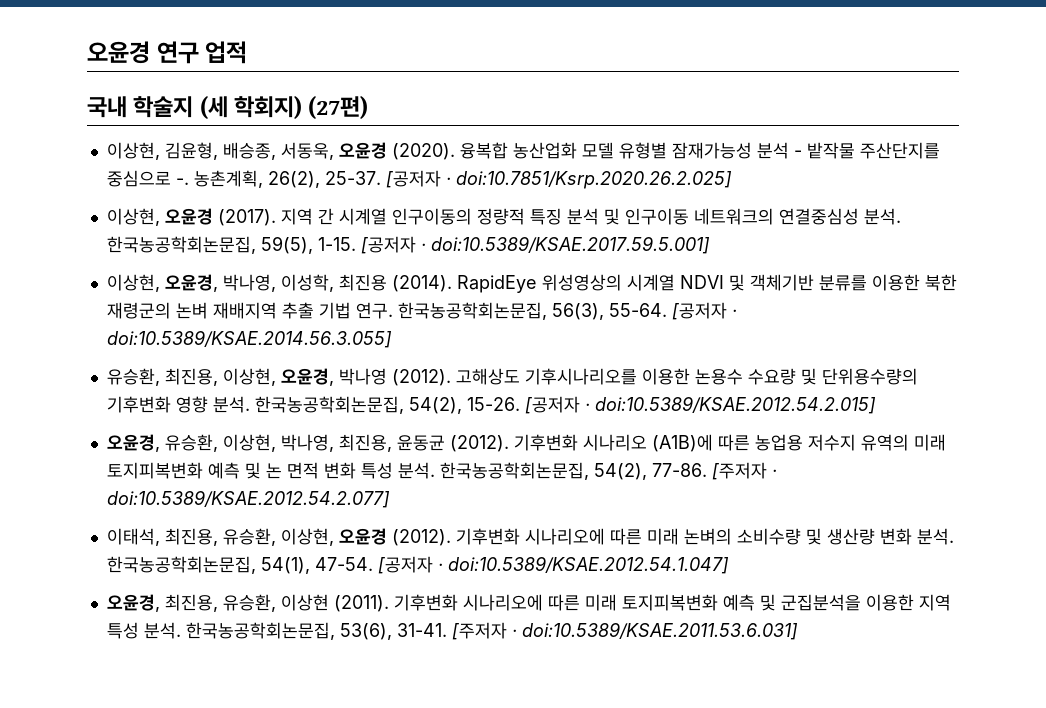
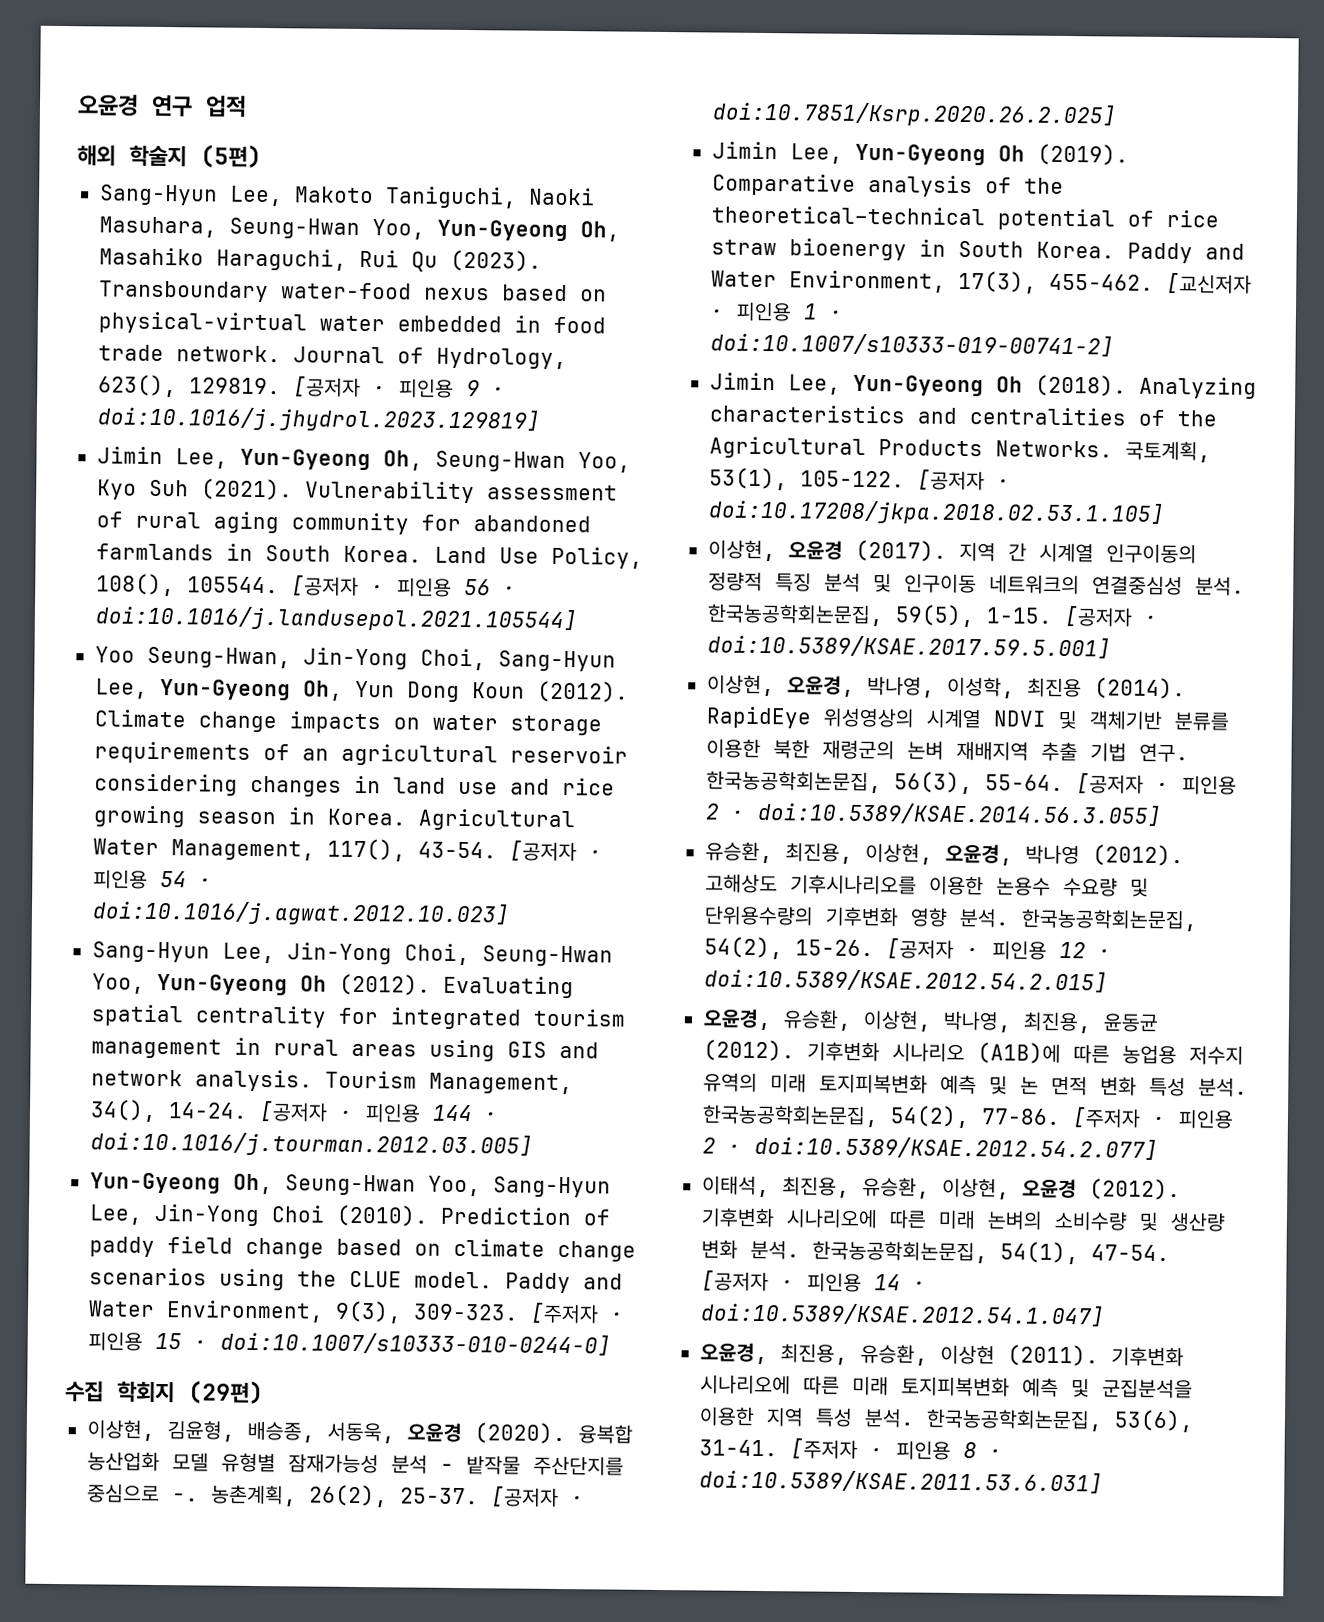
- 국내 학술지 (세 학회지) (27편)
+ 해외 학술지 (5편)
+ Sang‐Hyun Lee, Makoto Taniguchi, Naoki Masuhara, Seung‐Hwan Yoo, Yun‐Gyeong Oh, Masahiko Haraguchi, Rui Qu (2023). Transboundary water-food nexus based on physical-virtual water embedded in food trade network. Journal of Hydrology, 623(), 129819. [공저자 · 피인용 9 · doi:10.1016/j.jhydrol.2023.129819]
+ Jimin Lee, Yun‐Gyeong Oh, Seung‐Hwan Yoo, Kyo Suh (2021). Vulnerability assessment of rural aging community for abandoned farmlands in South Korea. Land Use Policy, 108(), 105544. [공저자 · 피인용 56 · doi:10.1016/j.landusepol.2021.105544]
+ Yoo Seung-Hwan, Jin‐Yong Choi, Sang‐Hyun Lee, Yun‐Gyeong Oh, Yun Dong Koun (2012). Climate change impacts on water storage requirements of an agricultural reservoir considering changes in land use and rice growing season in Korea. Agricultural Water Management, 117(), 43-54. [공저자 · 피인용 54 · doi:10.1016/j.agwat.2012.10.023]
+ Sang-Hyun Lee, Jin‐Yong Choi, Seung-Hwan Yoo, Yun‐Gyeong Oh (2012). Evaluating spatial centrality for integrated tourism management in rural areas using GIS and network analysis. Tourism Management, 34(), 14-24. [공저자 · 피인용 144 · doi:10.1016/j.tourman.2012.03.005]
+ Yun‐Gyeong Oh, Seung‐Hwan Yoo, Sang‐Hyun Lee, Jin‐Yong Choi (2010). Prediction of paddy field change based on climate change scenarios using the CLUE model. Paddy and Water Environment, 9(3), 309-323. [주저자 · 피인용 15 · doi:10.1007/s10333-010-0244-0]
+ 수집 학회지 (29편)
+ Jimin Lee, Yun‐Gyeong Oh (2019). Comparative analysis of the theoretical–technical potential of rice straw bioenergy in South Korea. Paddy and Water Environment, 17(3), 455-462. [교신저자 · 피인용 1 · doi:10.1007/s10333-019-00741-2]
+ Jimin Lee, Yun‐Gyeong Oh (2018). Analyzing characteristics and centralities of the Agricultural Products Networks. 국토계획, 53(1), 105-122. [공저자 · doi:10.17208/jkpa.2018.02.53.1.105]
- [공저자 · doi:10.5389/KSAE.2014.56.3.055]
+ [공저자 · 피인용 2 · doi:10.5389/KSAE.2014.56.3.055]
- [공저자 · doi:10.5389/KSAE.2012.54.2.015]
+ [공저자 · 피인용 12 · doi:10.5389/KSAE.2012.54.2.015]
- [주저자 · doi:10.5389/KSAE.2012.54.2.077]
+ [주저자 · 피인용 2 · doi:10.5389/KSAE.2012.54.2.077]
- [공저자 · doi:10.5389/KSAE.2012.54.1.047]
+ [공저자 · 피인용 14 · doi:10.5389/KSAE.2012.54.1.047]
- [주저자 · doi:10.5389/KSAE.2011.53.6.031]
+ [주저자 · 피인용 8 · doi:10.5389/KSAE.2011.53.6.031]

